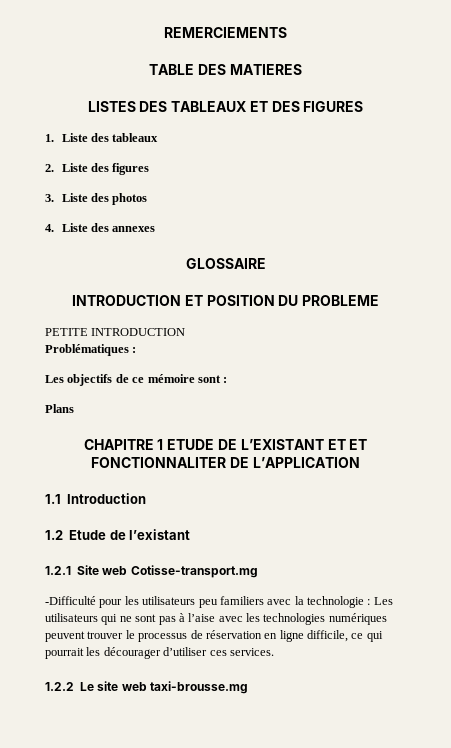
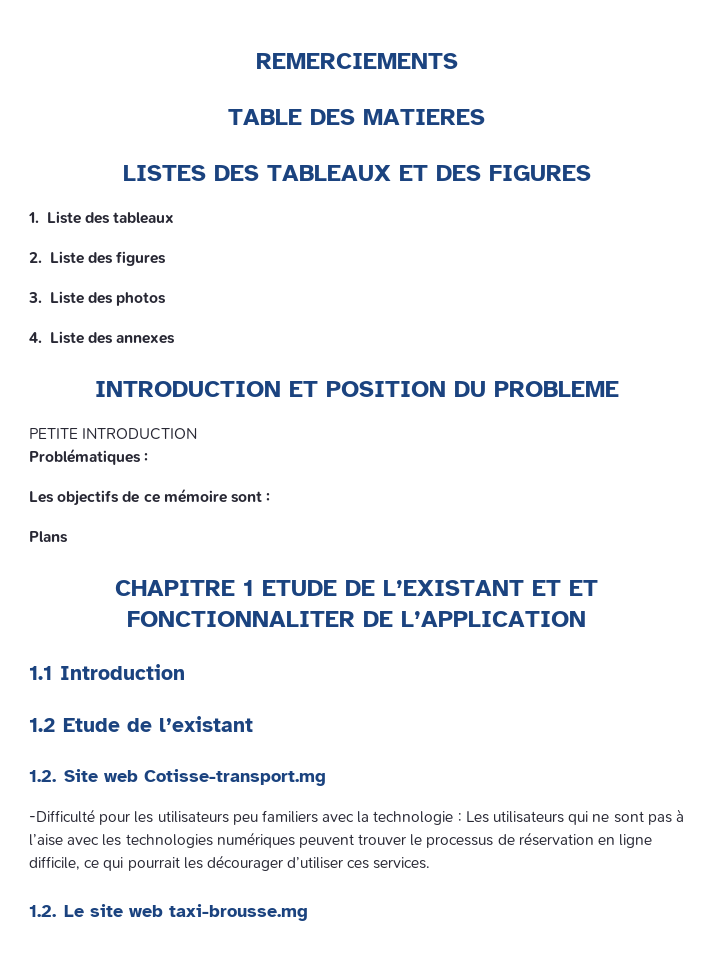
- GLOSSAIRE
- 1.2.1 Site web Cotisse-transport.mg
+ 1.2. Site web Cotisse-transport.mg
- 1.2.2 Le site web taxi-brousse.mg
+ 1.2. Le site web taxi-brousse.mg

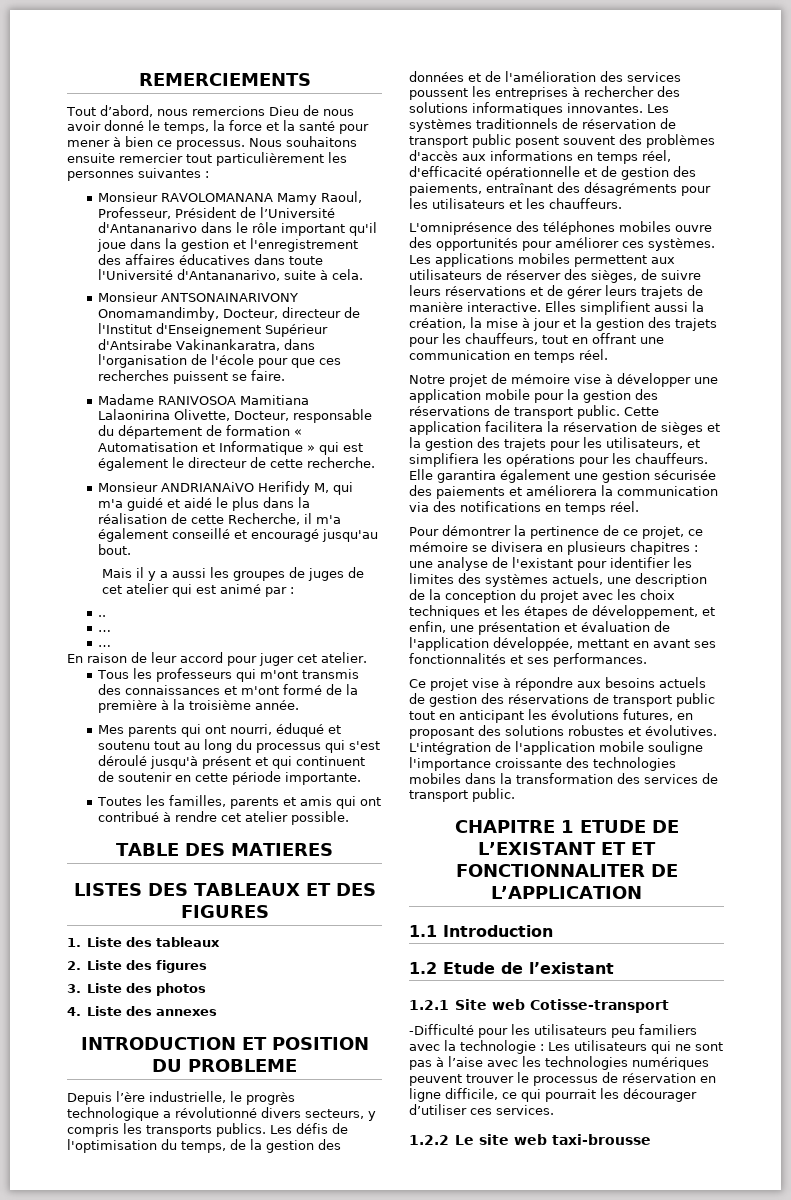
+ Tout d’abord, nous remercions Dieu de nous avoir donné le temps, la force et la santé pour mener à bien ce processus. Nous souhaitons ensuite remercier tout particulièrement les personnes suivantes :
+ Monsieur RAVOLOMANANA Mamy Raoul, Professeur, Président de l’Université d'Antananarivo dans le rôle important qu'il joue dans la gestion et l'enregistrement des affaires éducatives dans toute l'Université d'Antananarivo, suite à cela.
+ Monsieur ANTSONAINARIVONY Onomamandimby, Docteur, directeur de l'Institut d'Enseignement Supérieur d'Antsirabe Vakinankaratra, dans l'organisation de l'école pour que ces recherches puissent se faire.
+ Madame RANIVOSOA Mamitiana Lalaonirina Olivette, Docteur, responsable du département de formation « Automatisation et Informatique » qui est également le directeur de cette recherche.
+ Monsieur ANDRIANAiVO Herifidy M, qui m'a guidé et aidé le plus dans la réalisation de cette Recherche, il m'a également conseillé et encouragé jusqu'au bout.
+ Mais il y a aussi les groupes de juges de cet atelier qui est animé par :
+ ..
+ …
+ …
+ En raison de leur accord pour juger cet atelier.
+ Tous les professeurs qui m'ont transmis des connaissances et m'ont formé de la première à la troisième année.
+ Mes parents qui ont nourri, éduqué et soutenu tout au long du processus qui s'est déroulé jusqu'à présent et qui continuent de soutenir en cette période importante.
+ Toutes les familles, parents et amis qui ont contribué à rendre cet atelier possible.
- PETITE INTRODUCTION
- Problématiques :
- Les objectifs de ce mémoire sont :
- Plans
+ Depuis l’ère industrielle, le progrès technologique a révolutionné divers secteurs, y compris les transports publics. Les défis de l'optimisation du temps, de la gestion des données et de l'amélioration des services poussent les entreprises à rechercher des solutions informatiques innovantes. Les systèmes traditionnels de réservation de transport public posent souvent des problèmes d'accès aux informations en temps réel, d'efficacité opérationnelle et de gestion des paiements, entraînant des désagréments pour les utilisateurs et les chauffeurs.
+ L'omniprésence des téléphones mobiles ouvre des opportunités pour améliorer ces systèmes. Les applications mobiles permettent aux utilisateurs de réserver des sièges, de suivre leurs réservations et de gérer leurs trajets de manière interactive. Elles simplifient aussi la création, la mise à jour et la gestion des trajets pour les chauffeurs, tout en offrant une communication en temps réel.
+ Notre projet de mémoire vise à développer une application mobile pour la gestion des réservations de transport public. Cette application facilitera la réservation de sièges et la gestion des trajets pour les utilisateurs, et simplifiera les opérations pour les chauffeurs. Elle garantira également une gestion sécurisée des paiements et améliorera la communication via des notifications en temps réel.
+ Pour démontrer la pertinence de ce projet, ce mémoire se divisera en plusieurs chapitres : une analyse de l'existant pour identifier les limites des systèmes actuels, une description de la conception du projet avec les choix techniques et les étapes de développement, et enfin, une présentation et évaluation de l'application développée, mettant en avant ses fonctionnalités et ses performances.
+ Ce projet vise à répondre aux besoins actuels de gestion des réservations de transport public tout en anticipant les évolutions futures, en proposant des solutions robustes et évolutives. L'intégration de l'application mobile souligne l'importance croissante des technologies mobiles dans la transformation des services de transport public.
- 1.2. Site web Cotisse-transport.mg
+ 1.2.1 Site web Cotisse-transport
- 1.2. Le site web taxi-brousse.mg
+ 1.2.2 Le site web taxi-brousse

